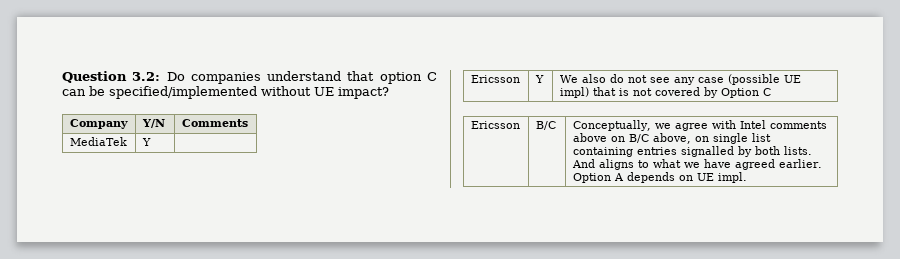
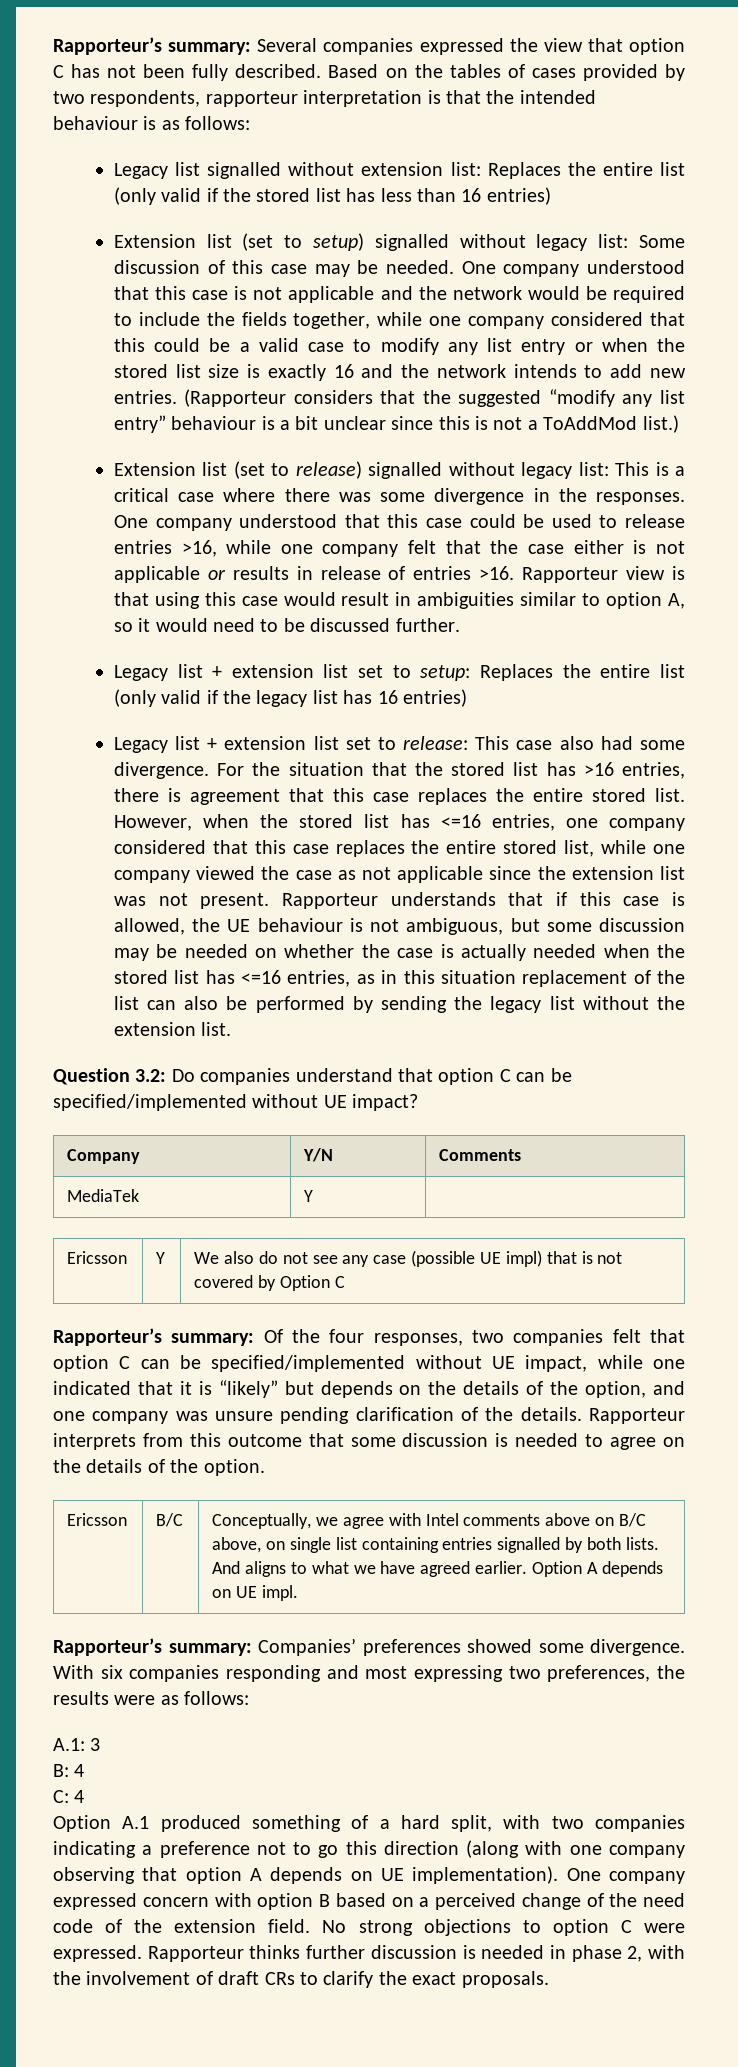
+ Rapporteur’s summary: Several companies expressed the view that option C has not been fully described. Based on the tables of cases provided by two respondents, rapporteur interpretation is that the intended behaviour is as follows:
+ Legacy list signalled without extension list: Replaces the entire list (only valid if the stored list has less than 16 entries)
+ Extension list (set to setup) signalled without legacy list: Some discussion of this case may be needed. One company understood that this case is not applicable and the network would be required to include the fields together, while one company considered that this could be a valid case to modify any list entry or when the stored list size is exactly 16 and the network intends to add new entries. (Rapporteur considers that the suggested “modify any list entry” behaviour is a bit unclear since this is not a ToAddMod list.)
+ Extension list (set to release) signalled without legacy list: This is a critical case where there was some divergence in the responses. One company understood that this case could be used to release entries >16, while one company felt that the case either is not applicable or results in release of entries >16. Rapporteur view is that using this case would result in ambiguities similar to option A, so it would need to be discussed further.
+ Legacy list + extension list set to setup: Replaces the entire list (only valid if the legacy list has 16 entries)
+ Legacy list + extension list set to release: This case also had some divergence. For the situation that the stored list has >16 entries, there is agreement that this case replaces the entire stored list. However, when the stored list has <=16 entries, one company considered that this case replaces the entire stored list, while one company viewed the case as not applicable since the extension list was not present. Rapporteur understands that if this case is allowed, the UE behaviour is not ambiguous, but some discussion may be needed on whether the case is actually needed when the stored list has <=16 entries, as in this situation replacement of the list can also be performed by sending the legacy list without the extension list.
+ Rapporteur’s summary: Of the four responses, two companies felt that option C can be specified/implemented without UE impact, while one indicated that it is “likely” but depends on the details of the option, and one company was unsure pending clarification of the details. Rapporteur interprets from this outcome that some discussion is needed to agree on the details of the option.
+ Rapporteur’s summary: Companies’ preferences showed some divergence. With six companies responding and most expressing two preferences, the results were as follows:
+ A.1: 3
+ B: 4
+ C: 4
+ Option A.1 produced something of a hard split, with two companies indicating a preference not to go this direction (along with one company observing that option A depends on UE implementation). One company expressed concern with option B based on a perceived change of the need code of the extension field. No strong objections to option C were expressed. Rapporteur thinks further discussion is needed in phase 2, with the involvement of draft CRs to clarify the exact proposals.

